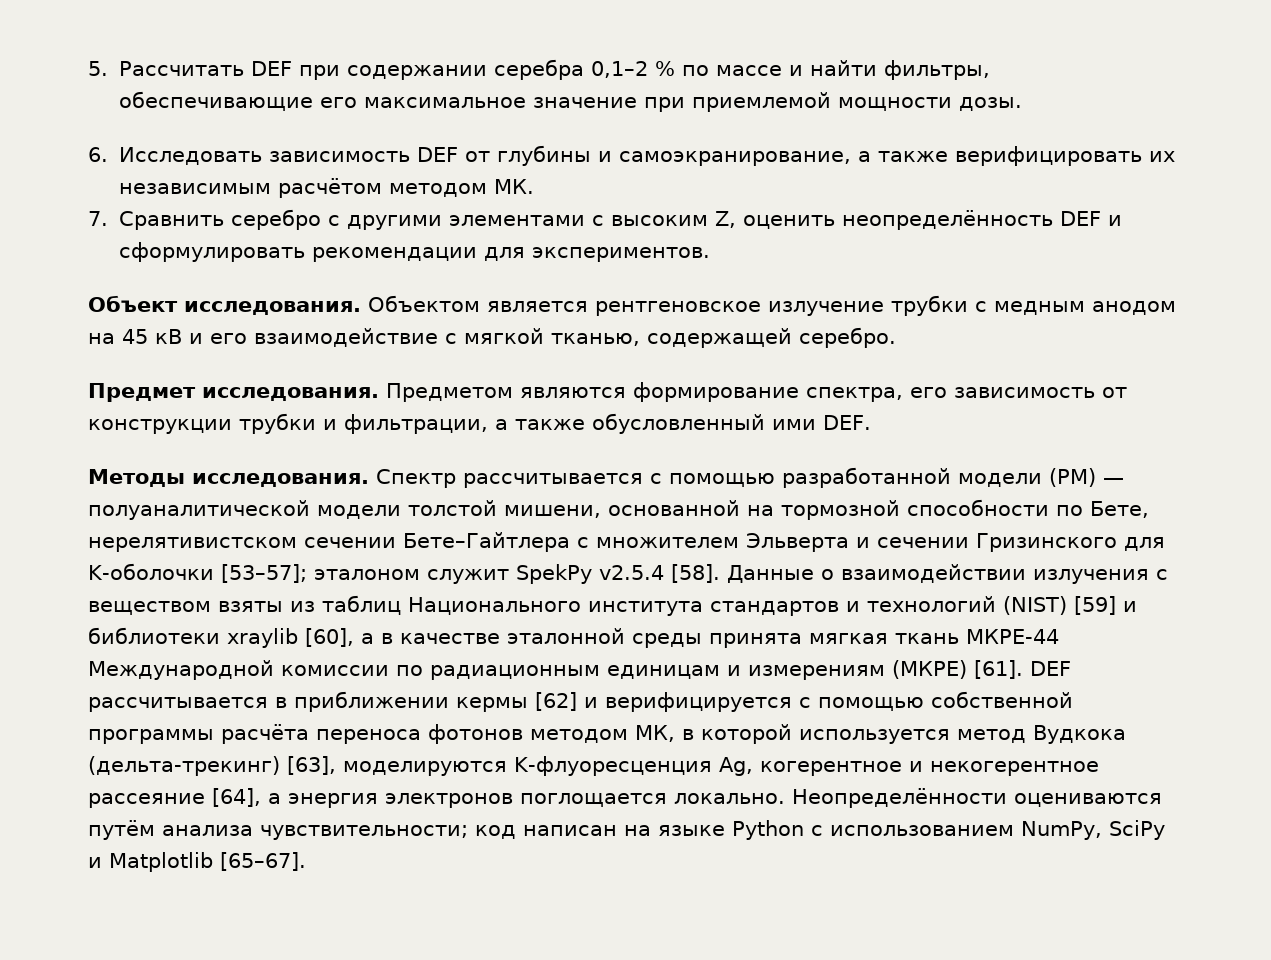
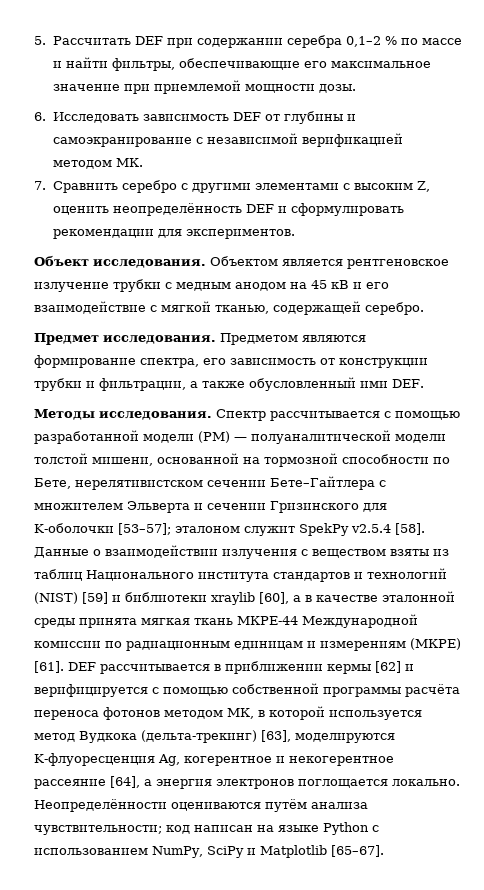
- 6. Исследовать зависимость DEF от глубины и самоэкранирование, а также верифицировать их независимым расчётом методом МК.
+ 6. Исследовать зависимость DEF от глубины и самоэкранирование с независимой верификацией методом МК.

